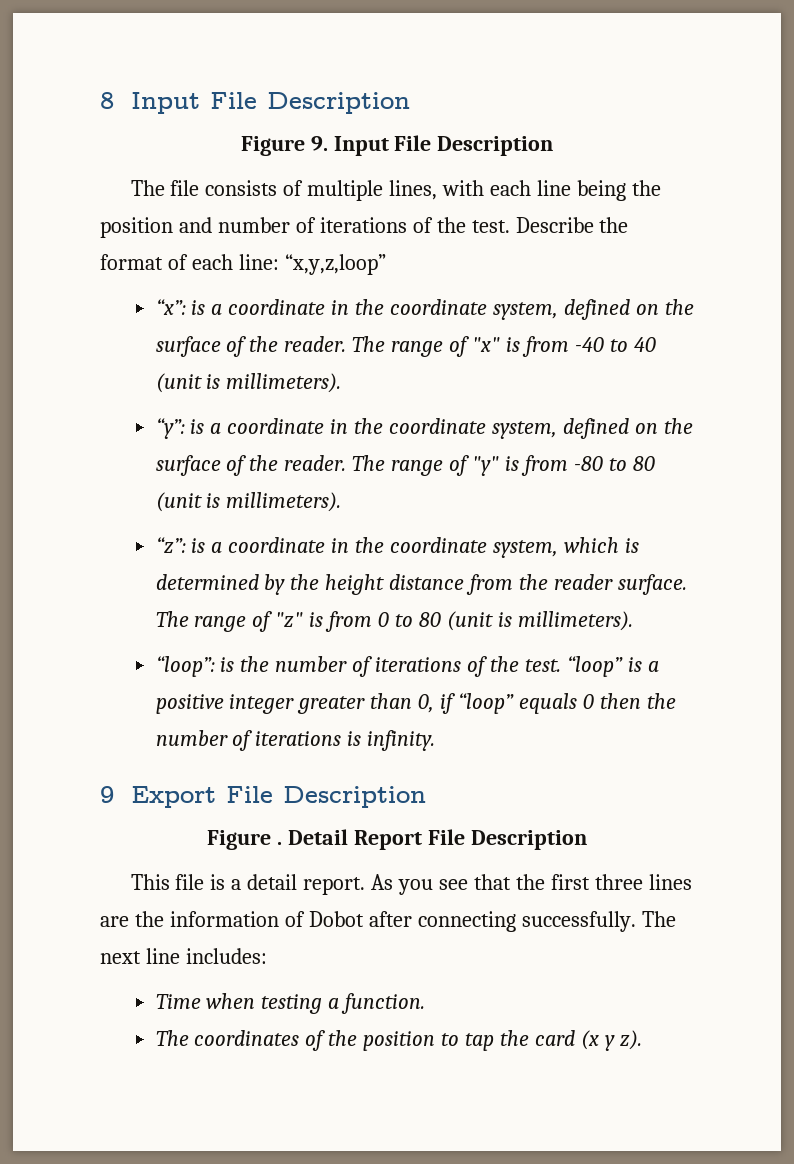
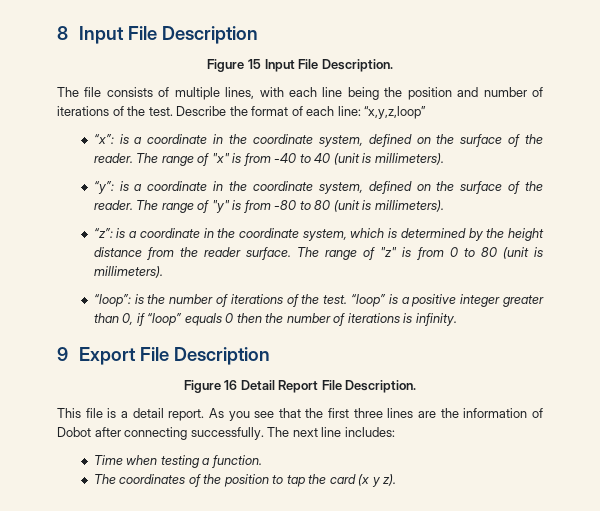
- Figure 9. Input File Description
+ Figure 15 Input File Description.
- Figure . Detail Report File Description
+ Figure 16 Detail Report File Description.

